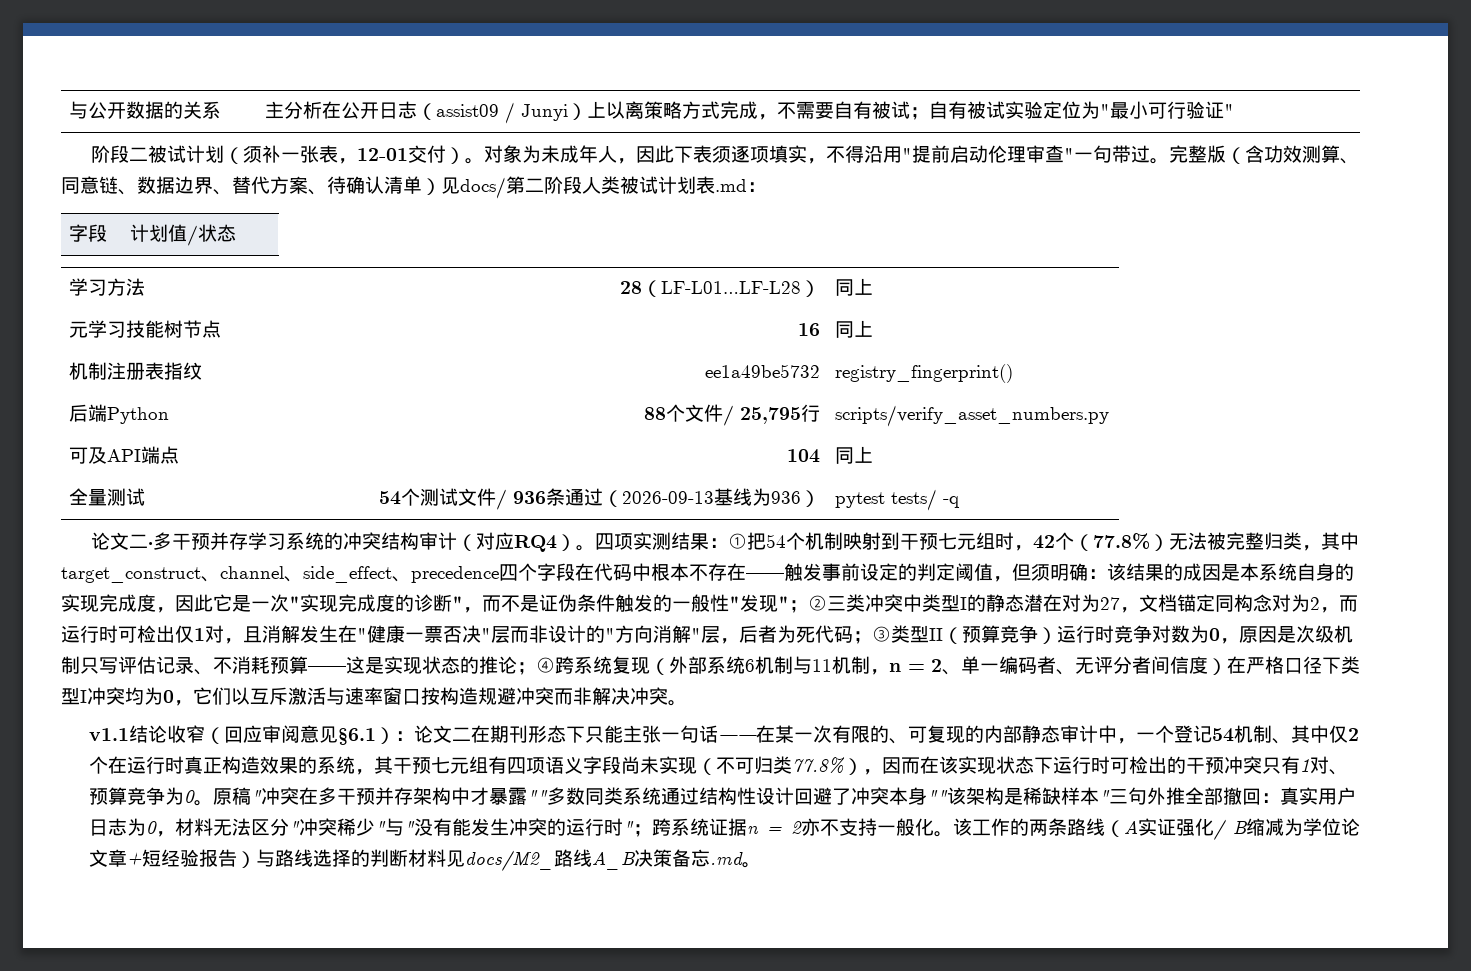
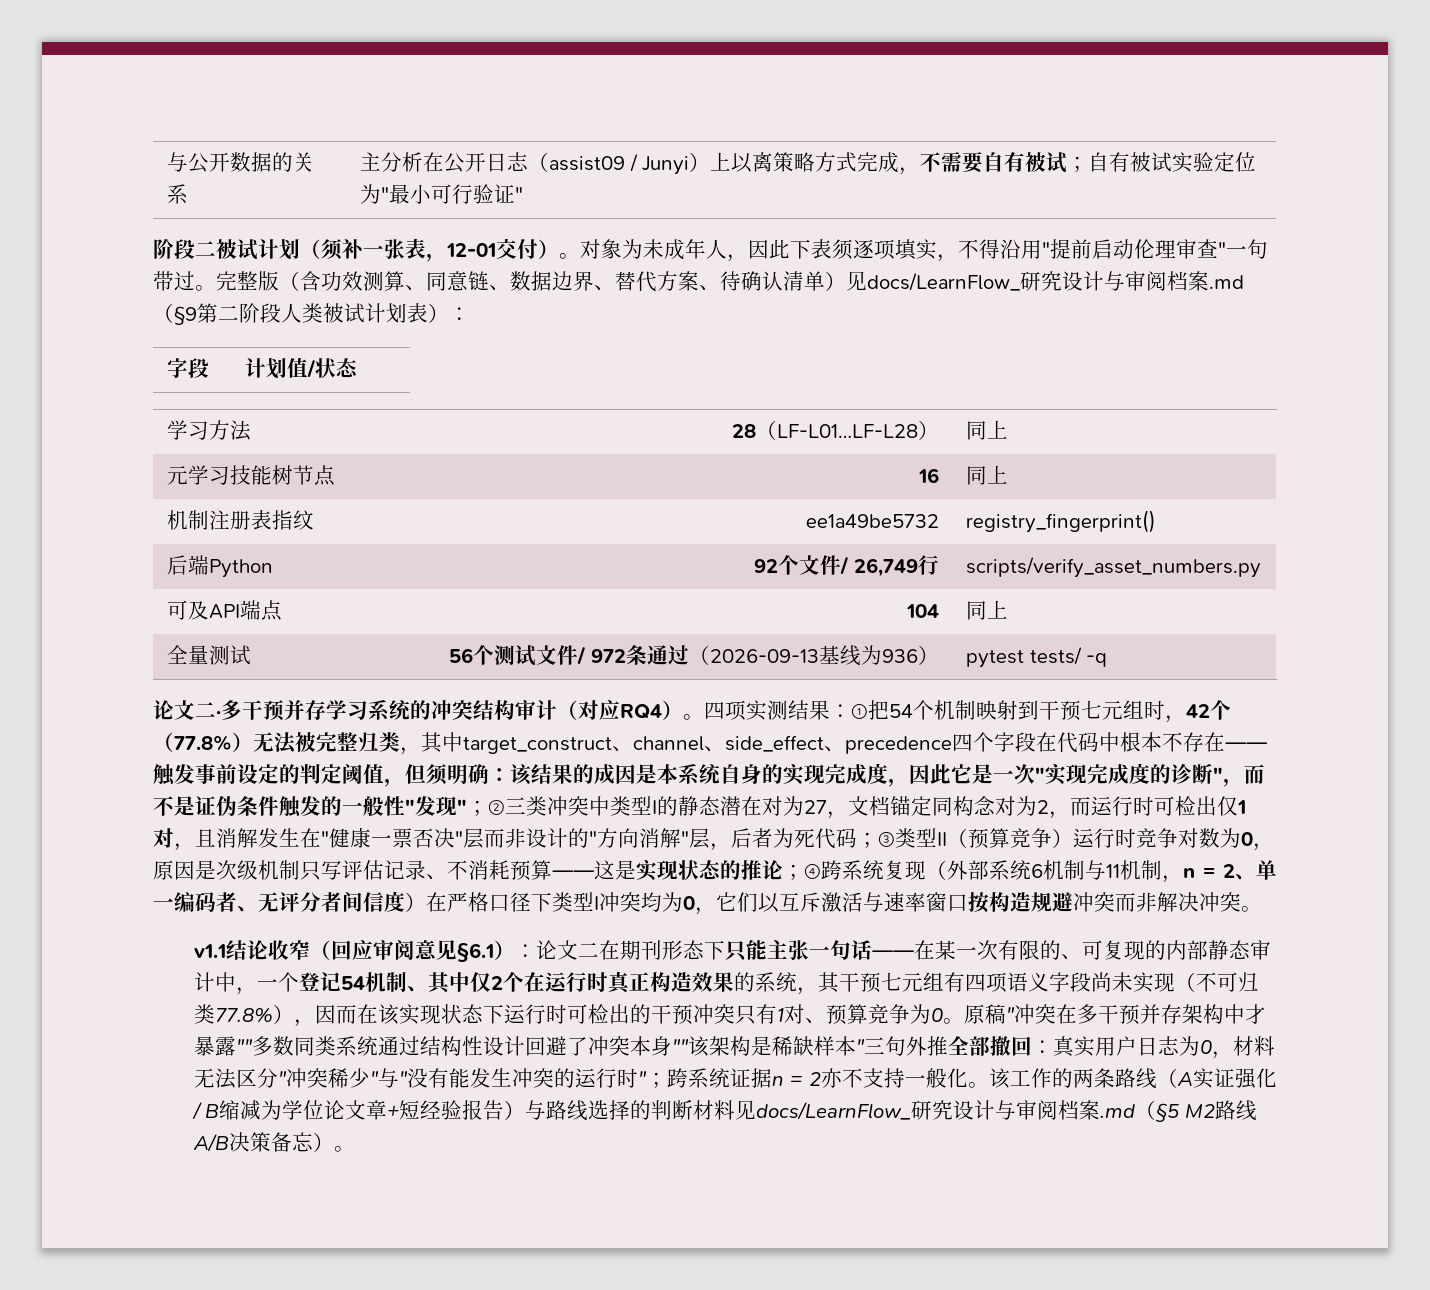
- 完整版（含功效测算、同意链、数据边界、替代方案、待确认清单）见docs/第二阶段人类被试计划表.md：
+ 完整版（含功效测算、同意链、数据边界、替代方案、待确认清单）见docs/LearnFlow_研究设计与审阅档案.md（§9第二阶段人类被试计划表）：
- 后端Python | 88个文件/ 25,795行 | scripts/verify_asset_numbers.py
+ 后端Python | 92个文件/ 26,749行 | scripts/verify_asset_numbers.py
- 全量测试 | 54个测试文件/ 936条通过（2026-09-13基线为936） | pytest tests/ -q
+ 全量测试 | 56个测试文件/ 972条通过（2026-09-13基线为936） | pytest tests/ -q
- 该工作的两条路线（A实证强化/ B缩减为学位论文章+短经验报告）与路线选择的判断材料见docs/M2_路线A_B决策备忘.md。
+ 该工作的两条路线（A实证强化/ B缩减为学位论文章+短经验报告）与路线选择的判断材料见docs/LearnFlow_研究设计与审阅档案.md（§5 M2路线A/B决策备忘）。

